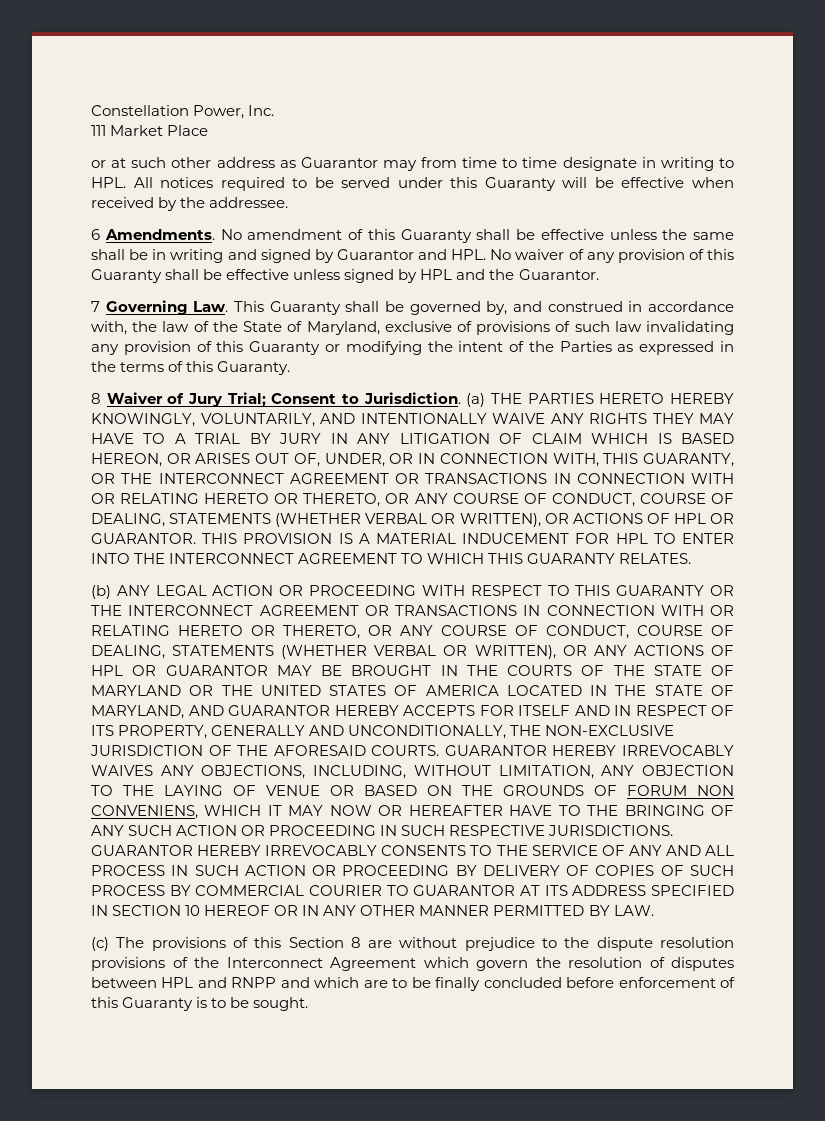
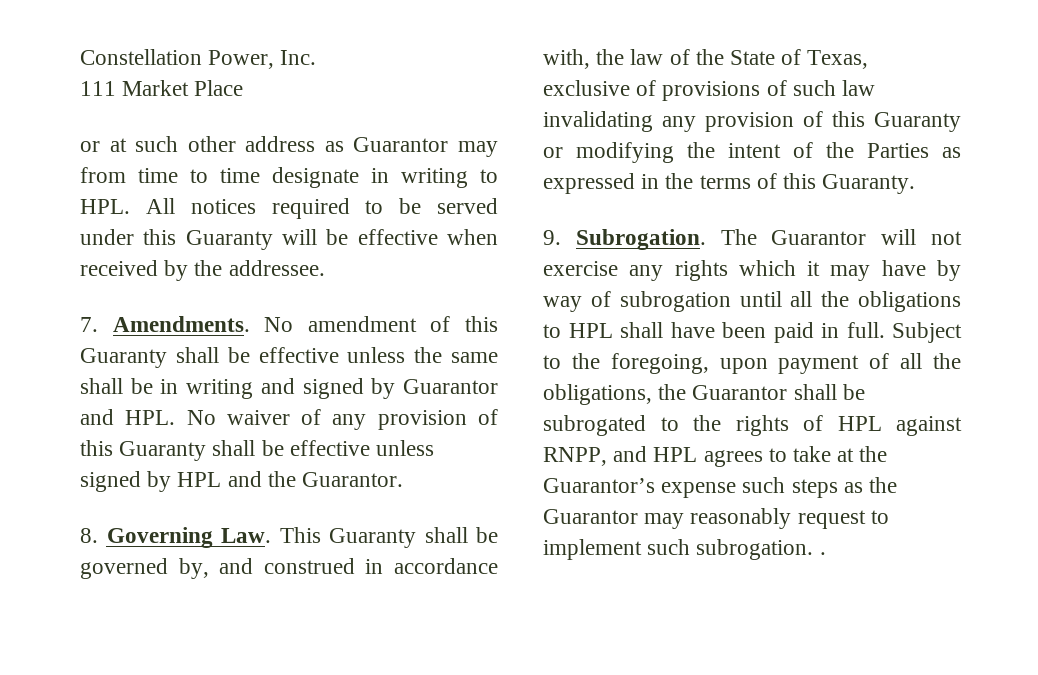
- 6 Amendments.
+ 7. Amendments.
- 7 Governing Law. This Guaranty shall be governed by, and construed in accordance with, the law of the State of Maryland, exclusive of provisions of such law invalidating any provision of this Guaranty or modifying the intent of the Parties as expressed in the terms of this Guaranty.
+ 8. Governing Law. This Guaranty shall be governed by, and construed in accordance with, the law of the State of Texas, exclusive of provisions of such law invalidating any provision of this Guaranty or modifying the intent of the Parties as expressed in the terms of this Guaranty.
- 8 Waiver of Jury Trial; Consent to Jurisdiction. (a) THE PARTIES HERETO HEREBY KNOWINGLY, VOLUNTARILY, AND INTENTIONALLY WAIVE ANY RIGHTS THEY MAY HAVE TO A TRIAL BY JURY IN ANY LITIGATION OF CLAIM WHICH IS BASED HEREON, OR ARISES OUT OF, UNDER, OR IN CONNECTION WITH, THIS GUARANTY, OR THE INTERCONNECT AGREEMENT OR TRANSACTIONS IN CONNECTION WITH OR RELATING HERETO OR THERETO, OR ANY COURSE OF CONDUCT, COURSE OF DEALING, STATEMENTS (WHETHER VERBAL OR WRITTEN), OR ACTIONS OF HPL OR GUARANTOR. THIS PROVISION IS A MATERIAL INDUCEMENT FOR HPL TO ENTER INTO THE INTERCONNECT AGREEMENT TO WHICH THIS GUARANTY RELATES.
- (b) ANY LEGAL ACTION OR PROCEEDING WITH RESPECT TO THIS GUARANTY OR THE INTERCONNECT AGREEMENT OR TRANSACTIONS IN CONNECTION WITH OR RELATING HERETO OR THERETO, OR ANY COURSE OF CONDUCT, COURSE OF DEALING, STATEMENTS (WHETHER VERBAL OR WRITTEN), OR ANY ACTIONS OF HPL OR GUARANTOR MAY BE BROUGHT IN THE COURTS OF THE STATE OF MARYLAND OR THE UNITED STATES OF AMERICA LOCATED IN THE STATE OF MARYLAND, AND GUARANTOR HEREBY ACCEPTS FOR ITSELF AND IN RESPECT OF ITS PROPERTY, GENERALLY AND UNCONDITIONALLY, THE NON-EXCLUSIVE JURISDICTION OF THE AFORESAID COURTS. GUARANTOR HEREBY IRREVOCABLY WAIVES ANY OBJECTIONS, INCLUDING, WITHOUT LIMITATION, ANY OBJECTION TO THE LAYING OF VENUE OR BASED ON THE GROUNDS OF FORUM NON CONVENIENS, WHICH IT MAY NOW OR HEREAFTER HAVE TO THE BRINGING OF ANY SUCH ACTION OR PROCEEDING IN SUCH RESPECTIVE JURISDICTIONS. GUARANTOR HEREBY IRREVOCABLY CONSENTS TO THE SERVICE OF ANY AND ALL PROCESS IN SUCH ACTION OR PROCEEDING BY DELIVERY OF COPIES OF SUCH PROCESS BY COMMERCIAL COURIER TO GUARANTOR AT ITS ADDRESS SPECIFIED IN SECTION 10 HEREOF OR IN ANY OTHER MANNER PERMITTED BY LAW.
- (c) The provisions of this Section 8 are without prejudice to the dispute resolution provisions of the Interconnect Agreement which govern the resolution of disputes between HPL and RNPP and which are to be finally concluded before enforcement of this Guaranty is to be sought.
+ 9. Subrogation. The Guarantor will not exercise any rights which it may have by way of subrogation until all the obligations to HPL shall have been paid in full. Subject to the foregoing, upon payment of all the obligations, the Guarantor shall be subrogated to the rights of HPL against RNPP, and HPL agrees to take at the Guarantor’s expense such steps as the Guarantor may reasonably request to implement such subrogation. .

